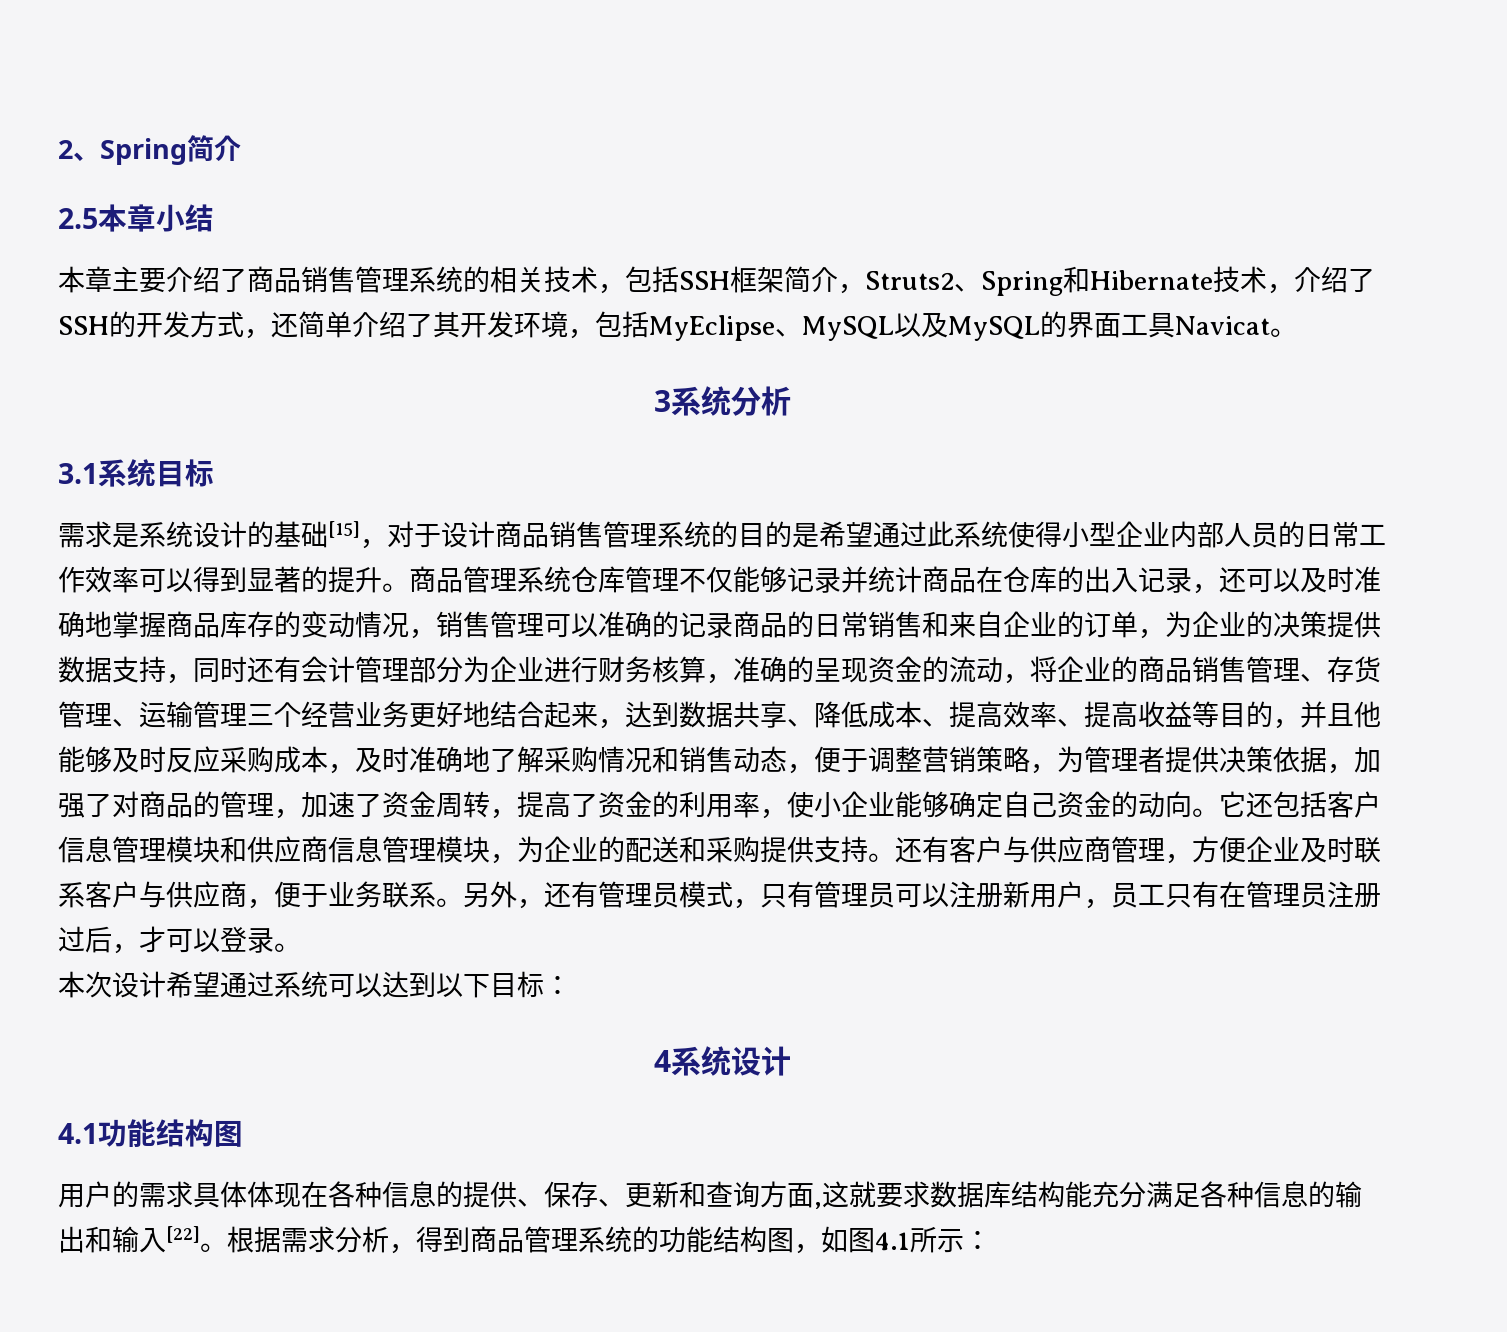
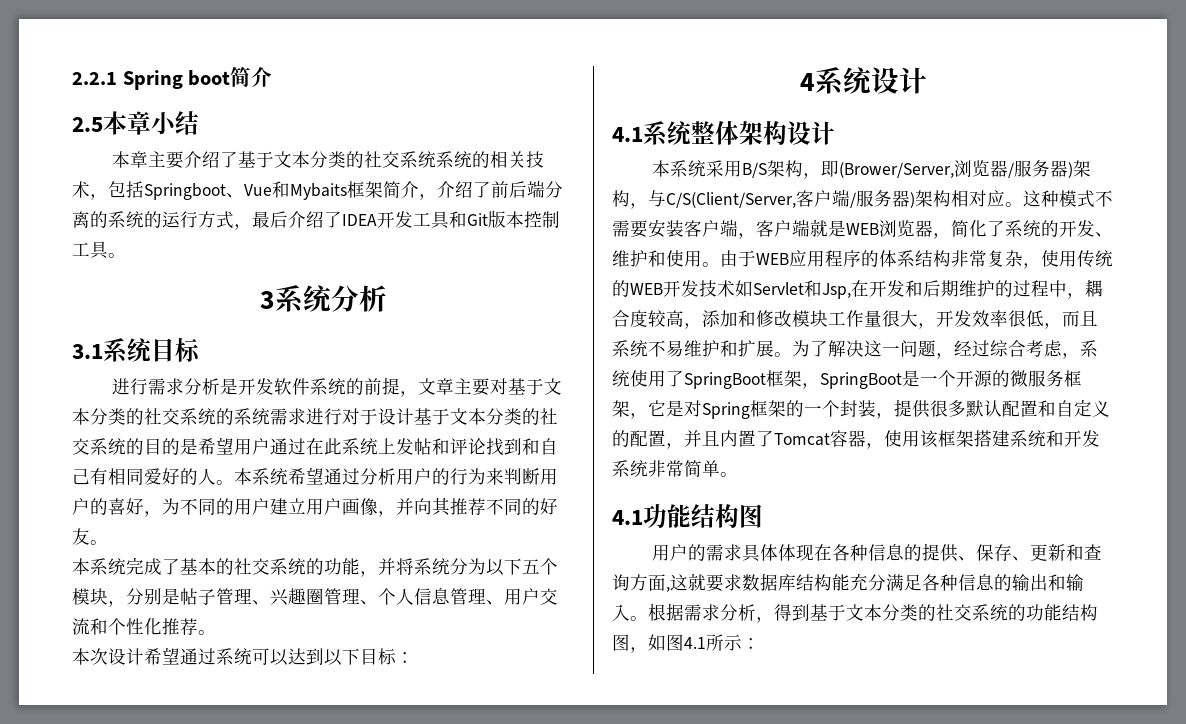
- 2、Spring简介
+ 2.2.1 Spring boot简介
- 本章主要介绍了商品销售管理系统的相关技术，包括SSH框架简介，Struts2、Spring和Hibernate技术，介绍了SSH的开发方式，还简单介绍了其开发环境，包括MyEclipse、MySQL以及MySQL的界面工具Navicat。
+ 本章主要介绍了基于文本分类的社交系统系统的相关技术，包括Springboot、Vue和Mybaits框架简介，介绍了前后端分离的系统的运行方式，最后介绍了IDEA开发工具和Git版本控制工具。
- 需求是系统设计的基础[15]，对于设计商品销售管理系统的目的是希望通过此系统使得小型企业内部人员的日常工作效率可以得到显著的提升。商品管理系统仓库管理不仅能够记录并统计商品在仓库的出入记录，还可以及时准确地掌握商品库存的变动情况，销售管理可以准确的记录商品的日常销售和来自企业的订单，为企业的决策提供数据支持，同时还有会计管理部分为企业进行财务核算，准确的呈现资金的流动，将企业的商品销售管理、存货管理、运输管理三个经营业务更好地结合起来，达到数据共享、降低成本、提高效率、提高收益等目的，并且他能够及时反应采购成本，及时准确地了解采购情况和销售动态，便于调整营销策略，为管理者提供决策依据，加强了对商品的管理，加速了资金周转，提高了资金的利用率，使小企业能够确定自己资金的动向。它还包括客户信息管理模块和供应商信息管理模块，为企业的配送和采购提供支持。还有客户与供应商管理，方便企业及时联系客户与供应商，便于业务联系。另外，还有管理员模式，只有管理员可以注册新用户，员工只有在管理员注册过后，才可以登录。
+ 进行需求分析是开发软件系统的前提，文章主要对基于文本分类的社交系统的系统需求进行对于设计基于文本分类的社交系统的目的是希望用户通过在此系统上发帖和评论找到和自己有相同爱好的人。本系统希望通过分析用户的行为来判断用户的喜好，为不同的用户建立用户画像，并向其推荐不同的好友。
+ 本系统完成了基本的社交系统的功能，并将系统分为以下五个模块，分别是帖子管理、兴趣圈管理、个人信息管理、用户交流和个性化推荐。
+ 4.1系统整体架构设计
+ 本系统采用B/S架构，即(Brower/Server,浏览器/服务器)架构，与C/S(Client/Server,客户端/服务器)架构相对应。这种模式不需要安装客户端，客户端就是WEB浏览器，简化了系统的开发、维护和使用。由于WEB应用程序的体系结构非常复杂，使用传统的WEB开发技术如Servlet和Jsp,在开发和后期维护的过程中，耦合度较高，添加和修改模块工作量很大，开发效率很低，而且系统不易维护和扩展。为了解决这一问题，经过综合考虑，系统使用了SpringBoot框架，SpringBoot是一个开源的微服务框架，它是对Spring框架的一个封装，提供很多默认配置和自定义的配置，并且内置了Tomcat容器，使用该框架搭建系统和开发系统非常简单。
- 用户的需求具体体现在各种信息的提供、保存、更新和查询方面,这就要求数据库结构能充分满足各种信息的输出和输入[22]。
+ 用户的需求具体体现在各种信息的提供、保存、更新和查询方面,这就要求数据库结构能充分满足各种信息的输出和输入。
- 根据需求分析，得到商品管理系统的功能结构图，如图4.1所示：
+ 根据需求分析，得到基于文本分类的社交系统的功能结构图，如图4.1所示：

